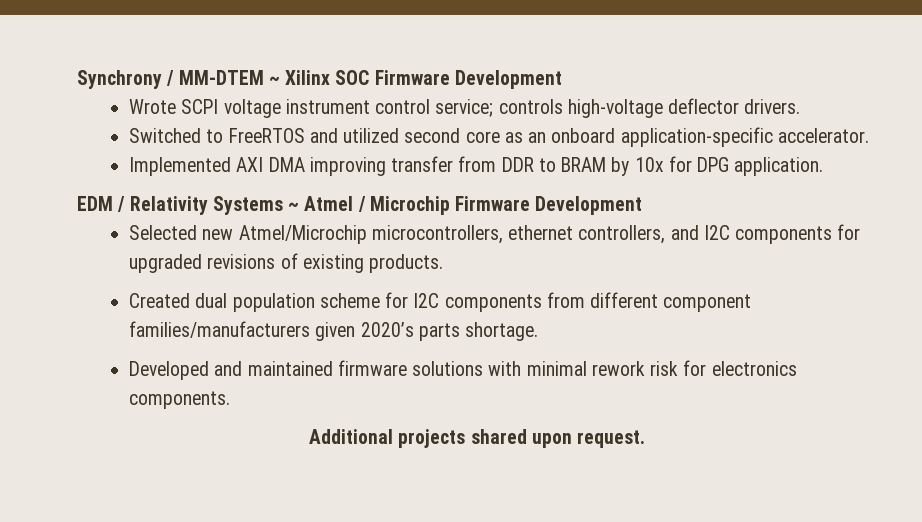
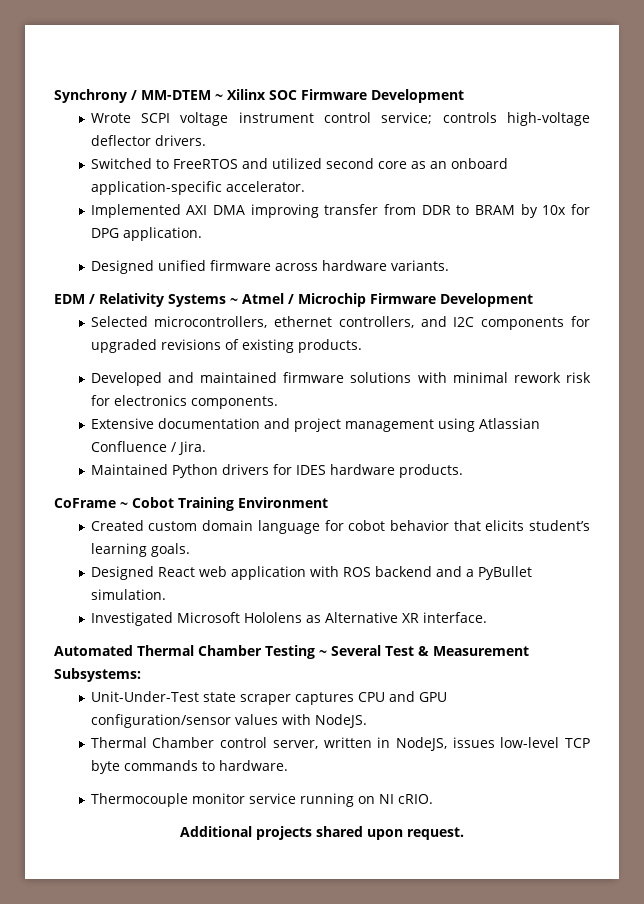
+ Designed unified firmware across hardware variants.
- Selected new Atmel/Microchip microcontrollers, ethernet controllers, and I2C components for upgraded revisions of existing products.
+ Selected microcontrollers, ethernet controllers, and I2C components for upgraded revisions of existing products.
- Created dual population scheme for I2C components from different component families/manufacturers given 2020’s parts shortage.
+ Extensive documentation and project management using Atlassian Confluence / Jira.
+ Maintained Python drivers for IDES hardware products.
+ CoFrame ~ Cobot Training Environment
+ Created custom domain language for cobot behavior that elicits student’s learning goals.
+ Designed React web application with ROS backend and a PyBullet simulation.
+ Investigated Microsoft Hololens as Alternative XR interface.
+ Automated Thermal Chamber Testing ~ Several Test & Measurement Subsystems:
+ Unit-Under-Test state scraper captures CPU and GPU configuration/sensor values with NodeJS.
+ Thermal Chamber control server, written in NodeJS, issues low-level TCP byte commands to hardware.
+ Thermocouple monitor service running on NI cRIO.

